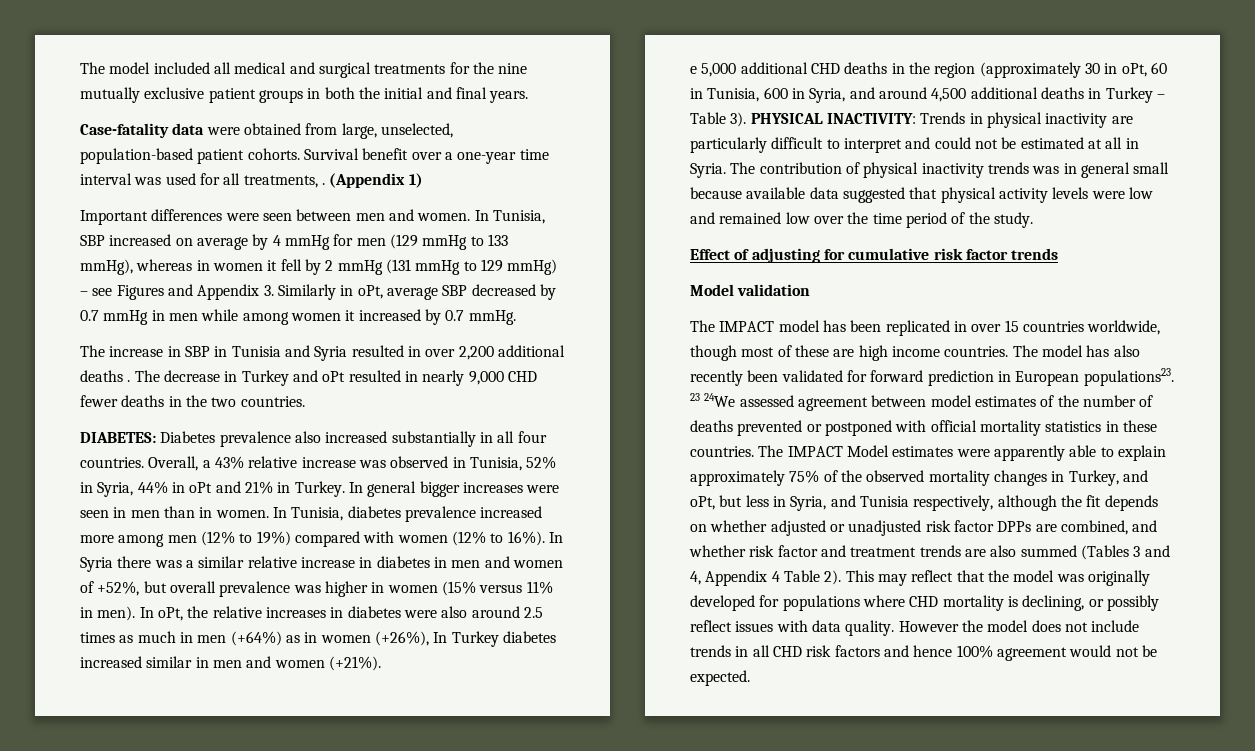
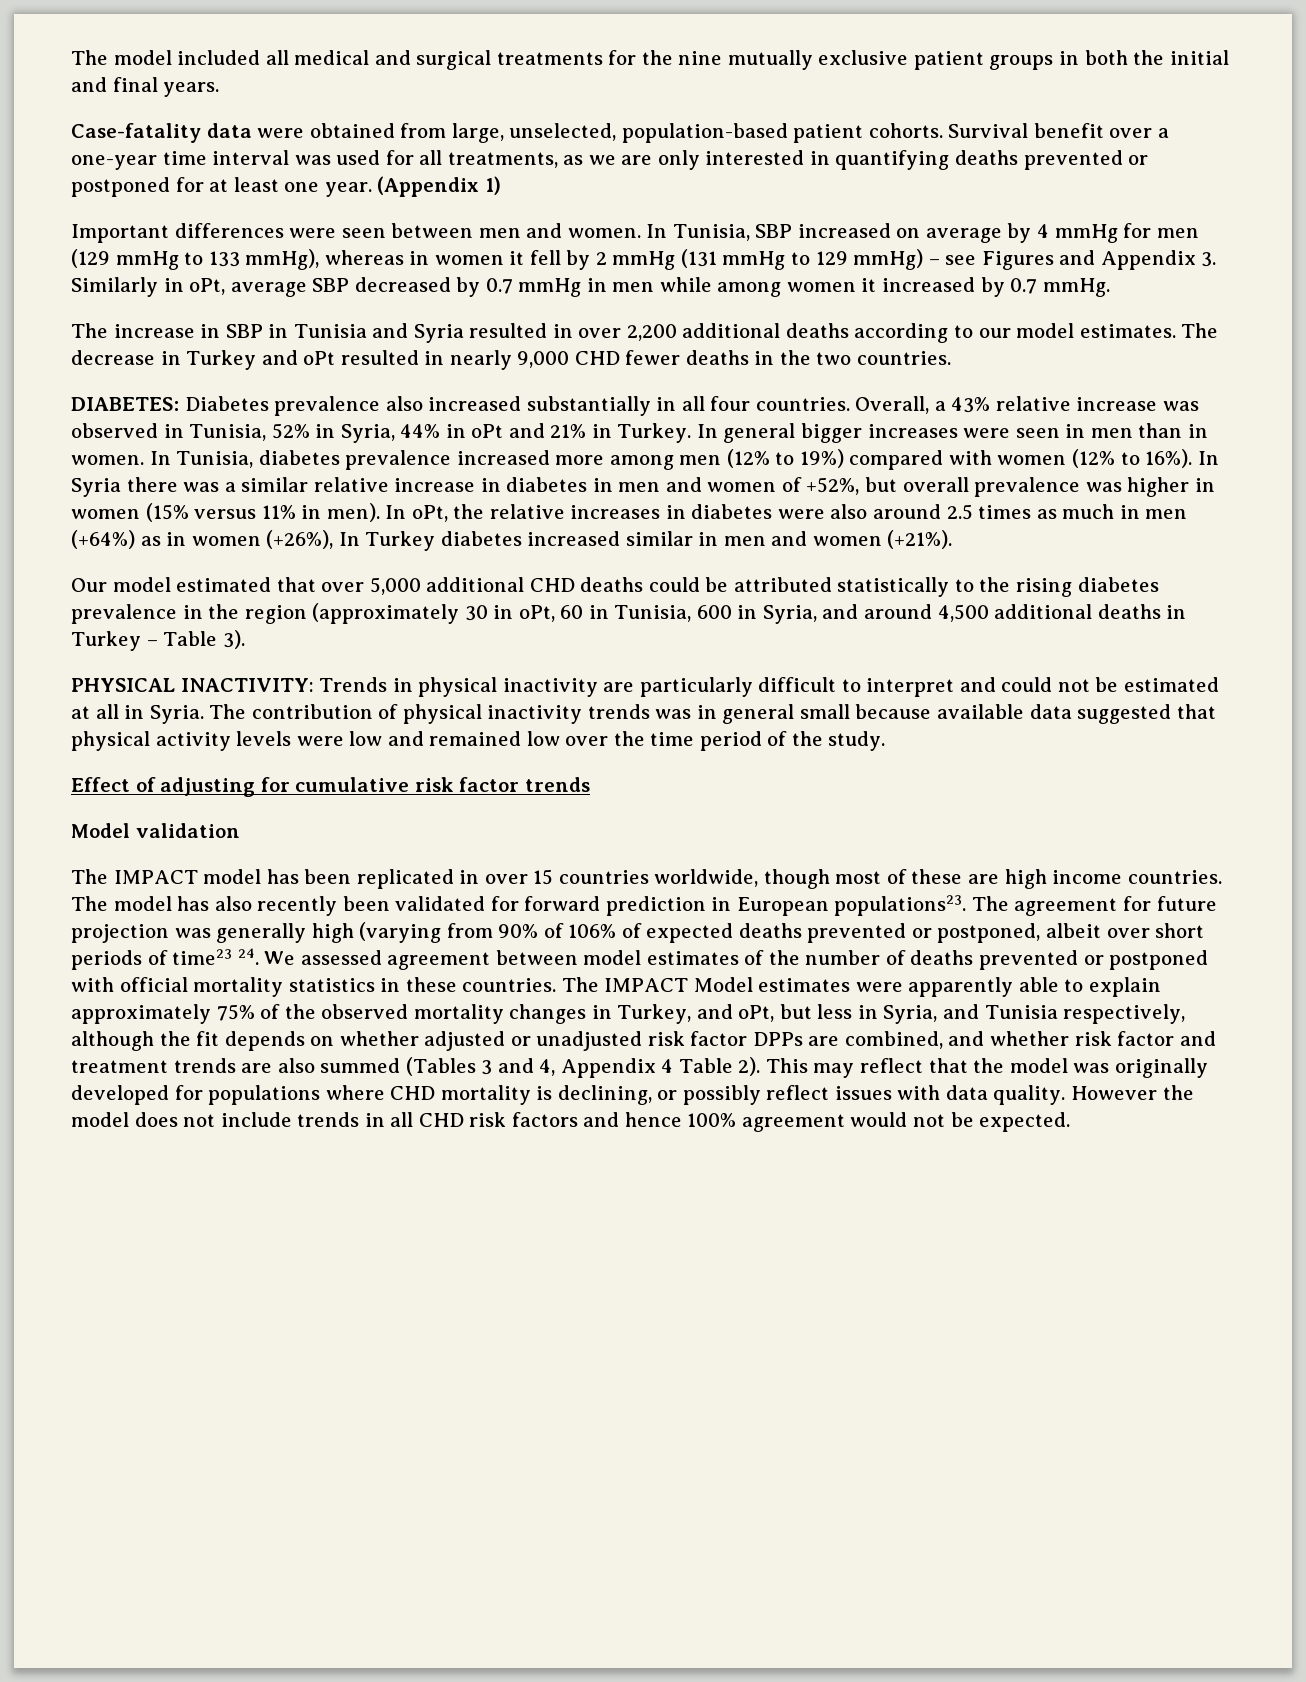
- Survival benefit over a one-year time interval was used for all treatments, .
+ Survival benefit over a one-year time interval was used for all treatments, as we are only interested in quantifying deaths prevented or postponed for at least one year.
- The increase in SBP in Tunisia and Syria resulted in over 2,200 additional deaths .
+ The increase in SBP in Tunisia and Syria resulted in over 2,200 additional deaths according to our model estimates.
- e 5,000 additional CHD deaths in the region (approximately 30 in oPt, 60 in Tunisia, 600 in Syria, and around 4,500 additional deaths in Turkey – Table 3). PHYSICAL INACTIVITY: Trends in physical inactivity are particularly difficult to interpret and could not be estimated at all in Syria.
+ Our model estimated that over 5,000 additional CHD deaths could be attributed statistically to the rising diabetes prevalence in the region (approximately 30 in oPt, 60 in Tunisia, 600 in Syria, and around 4,500 additional deaths in Turkey – Table 3).
+ PHYSICAL INACTIVITY: Trends in physical inactivity are particularly difficult to interpret and could not be estimated at all in Syria.
- 23 24We assessed agreement between model estimates of the number of deaths prevented or postponed with official mortality statistics in these countries.
+ The agreement for future projection was generally high (varying from 90% of 106% of expected deaths prevented or postponed, albeit over short periods of time23 24. We assessed agreement between model estimates of the number of deaths prevented or postponed with official mortality statistics in these countries.

